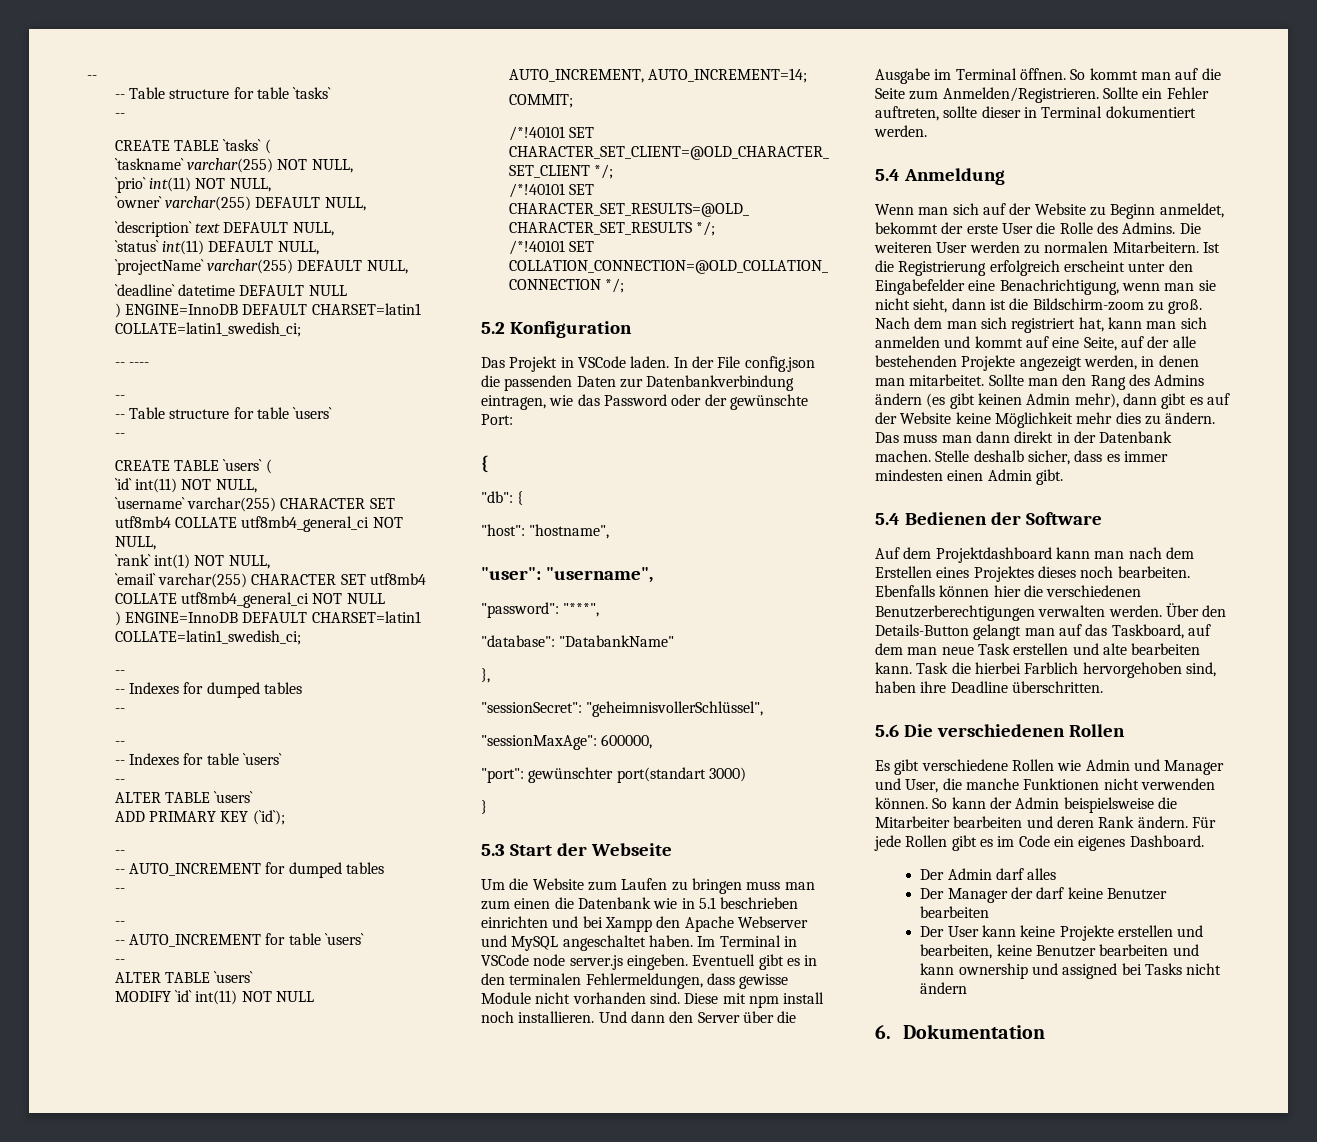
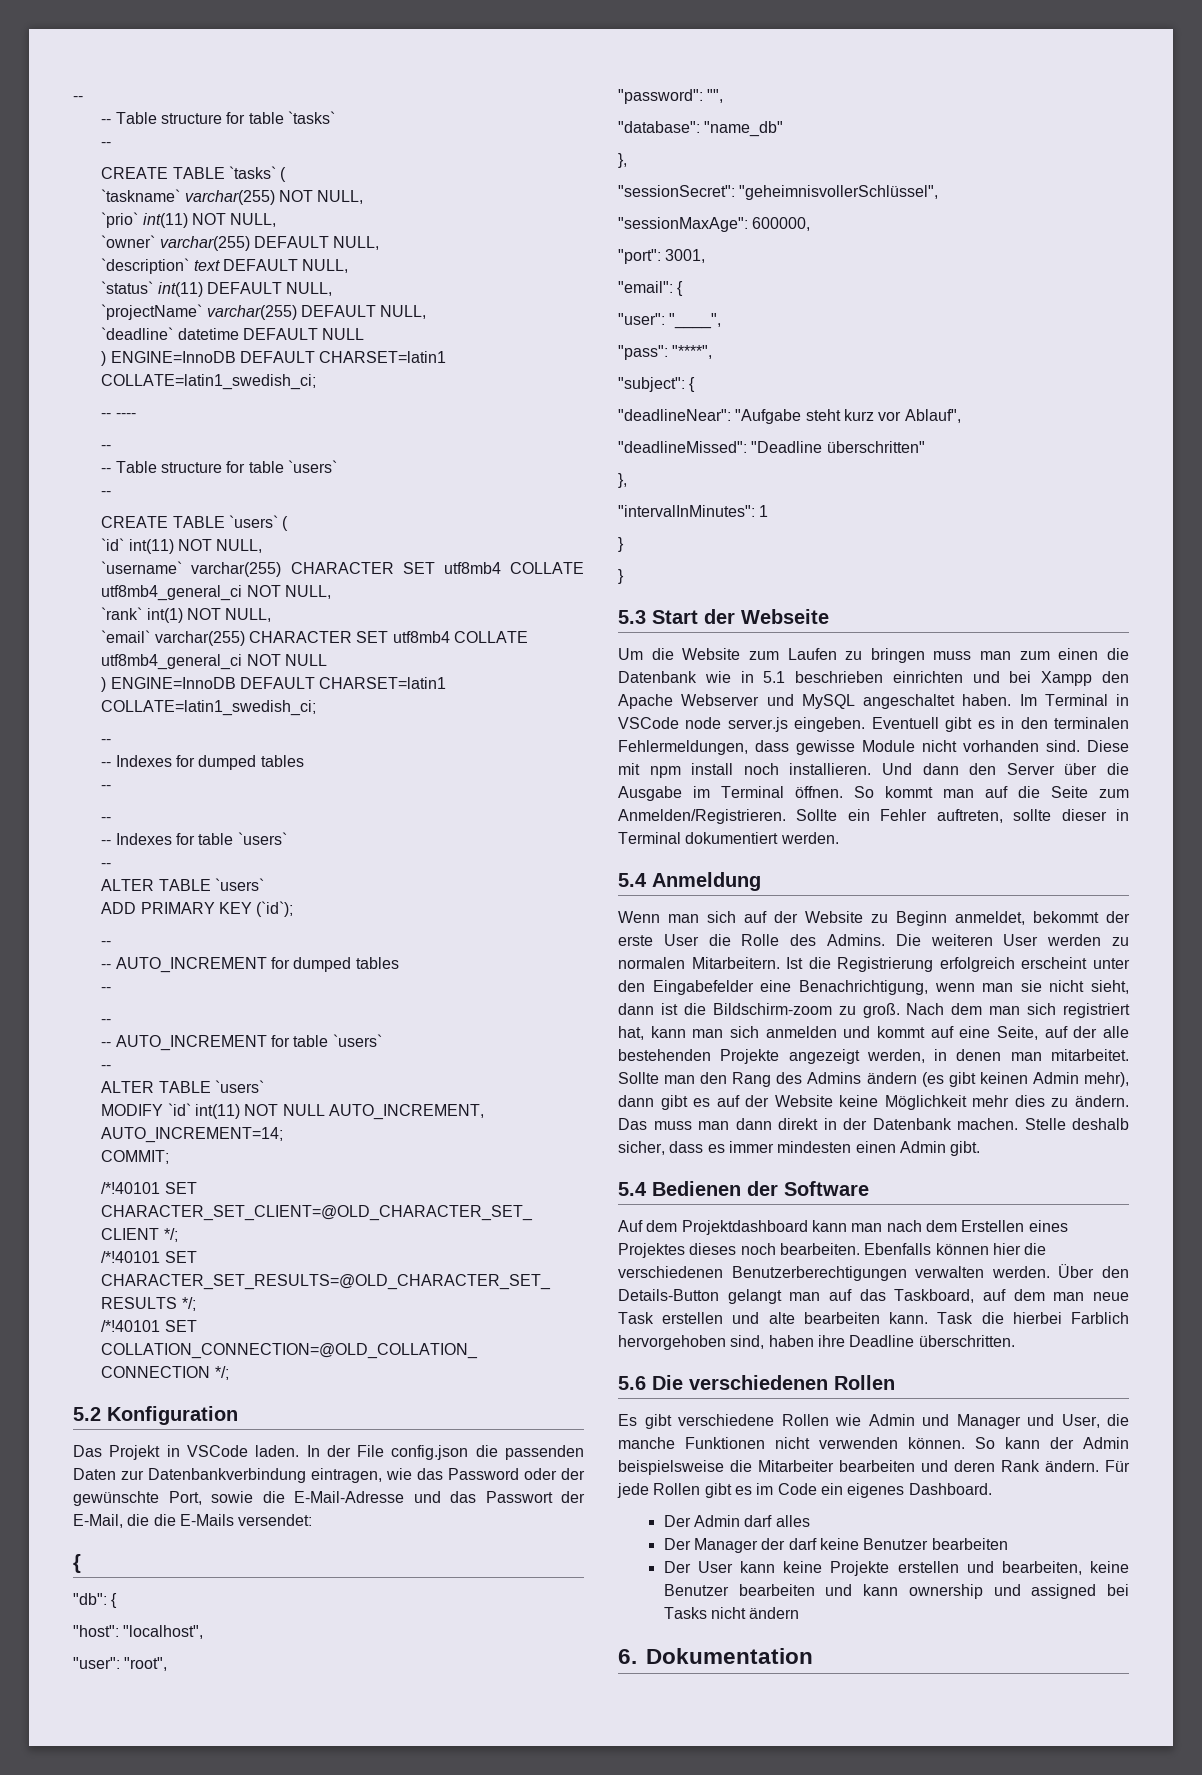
- In der File config.json die passenden Daten zur Datenbankverbindung eintragen, wie das Password oder der gewünschte Port:
+ In der File config.json die passenden Daten zur Datenbankverbindung eintragen, wie das Password oder der gewünschte Port, sowie die E-Mail-Adresse und das Passwort der E-Mail, die die E-Mails versendet:
- "host": "hostname",
- "user": "username",
+ "host": "localhost",
+ "user": "root",
- "password": "***",
+ "password": "",
- "database": "DatabankName"
+ "database": "name_db"
- "port": gewünschter port(standart 3000)
+ "port": 3001,
+ "email": {
+ "user": "____",
+ "pass": "****",
+ "subject": {
+ "deadlineNear": "Aufgabe steht kurz vor Ablauf",
+ "deadlineMissed": "Deadline überschritten"
+ },
+ "intervalInMinutes": 1
+ }

